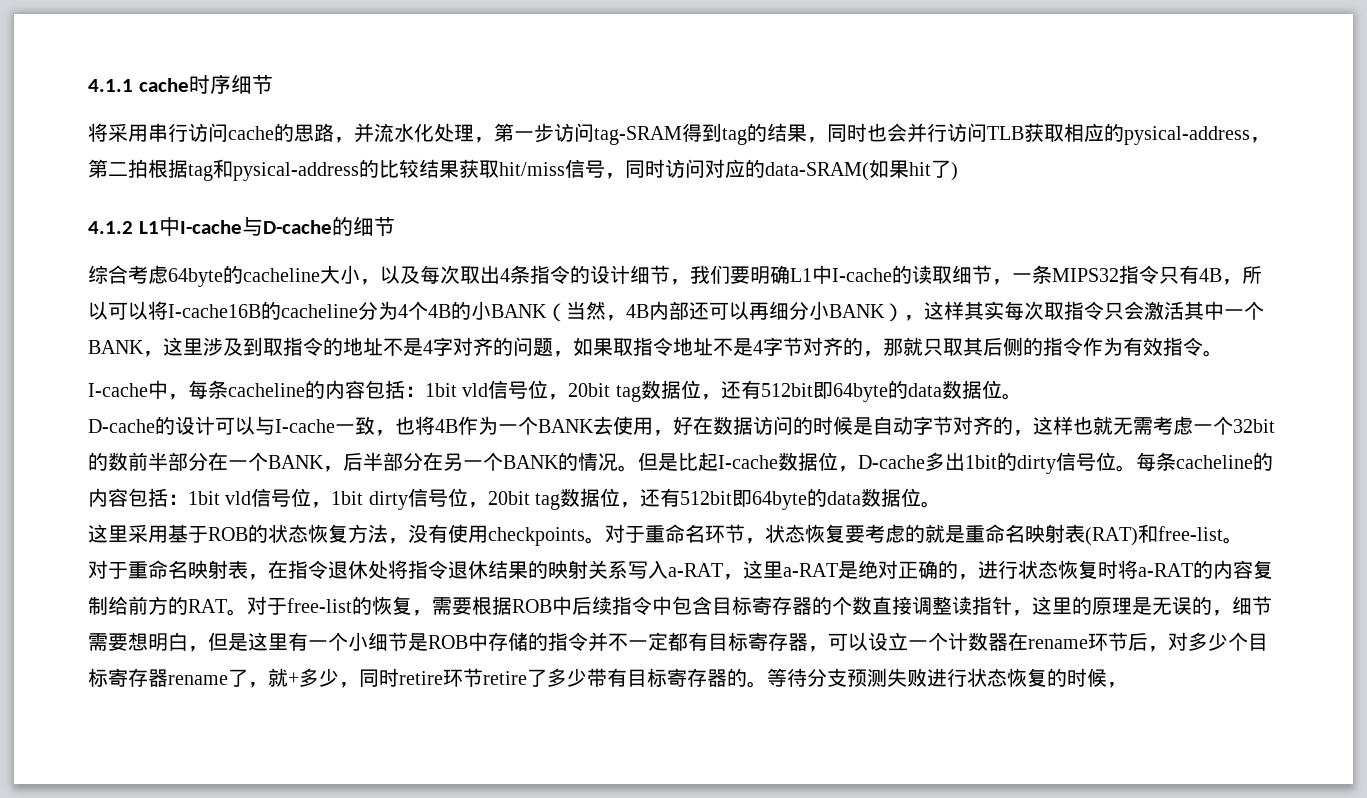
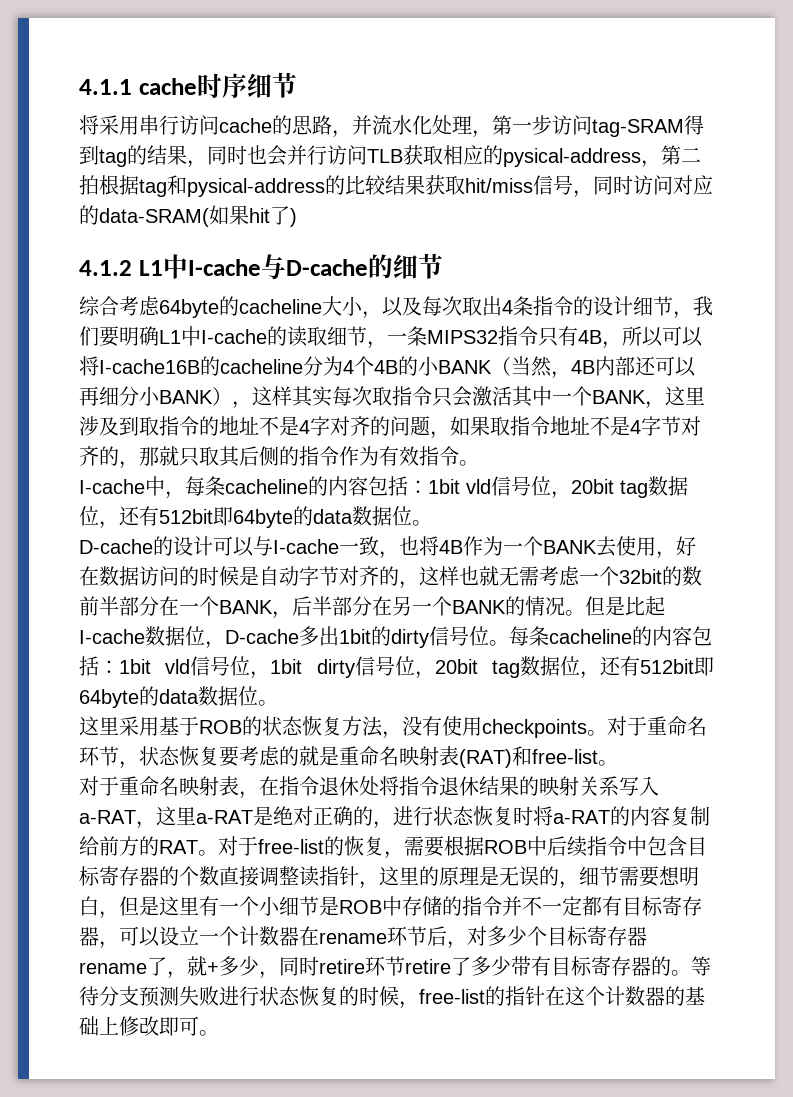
- 等待分支预测失败进行状态恢复的时候，
+ 等待分支预测失败进行状态恢复的时候，free-list的指针在这个计数器的基础上修改即可。

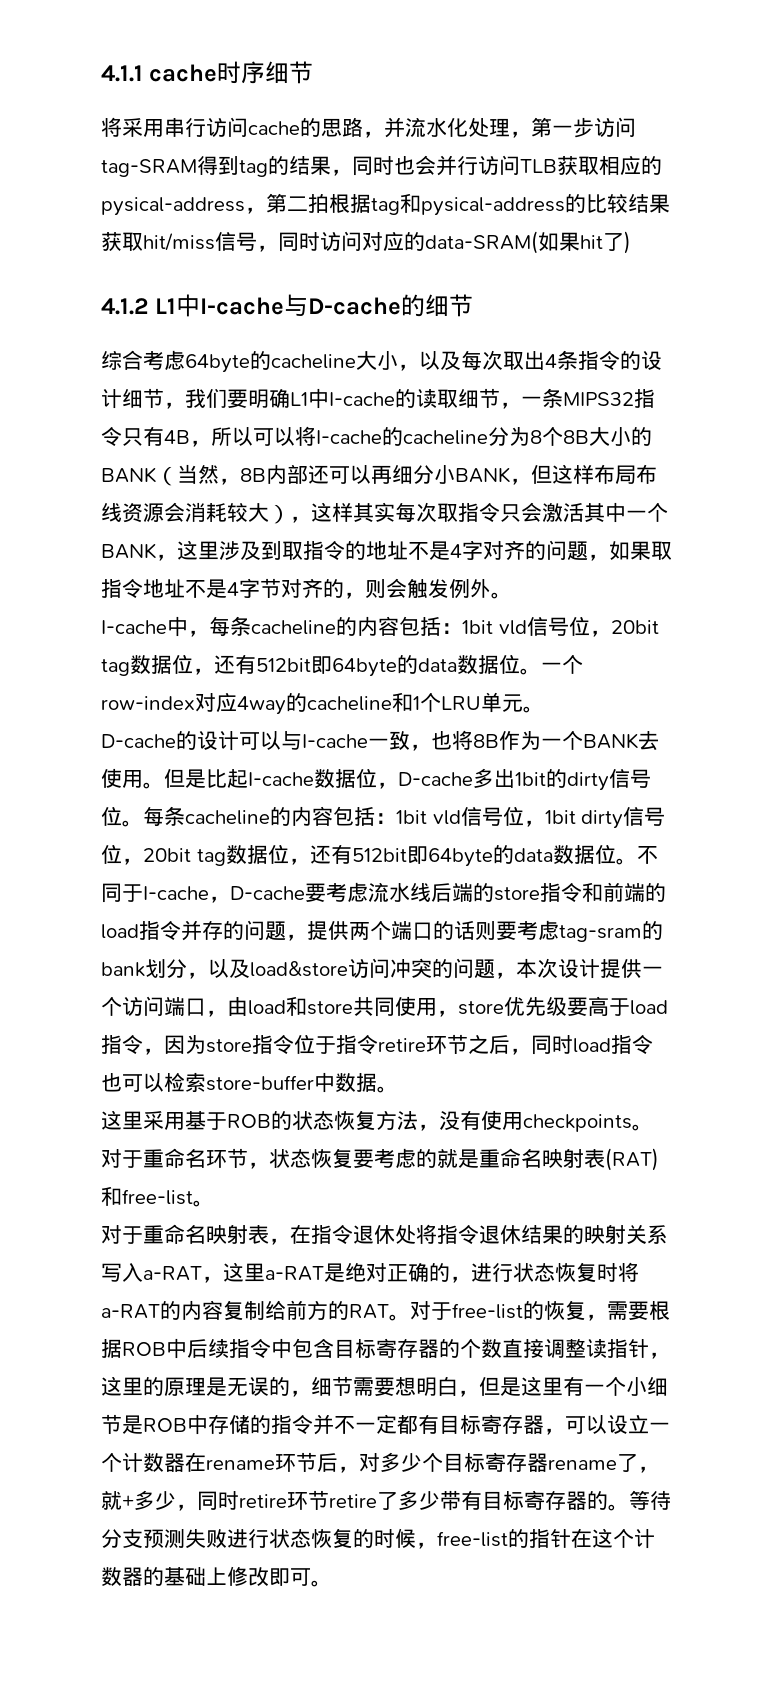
- 综合考虑64byte的cacheline大小，以及每次取出4条指令的设计细节，我们要明确L1中I-cache的读取细节，一条MIPS32指令只有4B，所以可以将I-cache16B的cacheline分为4个4B的小BANK（当然，4B内部还可以再细分小BANK），这样其实每次取指令只会激活其中一个BANK，这里涉及到取指令的地址不是4字对齐的问题，如果取指令地址不是4字节对齐的，那就只取其后侧的指令作为有效指令。
+ 综合考虑64byte的cacheline大小，以及每次取出4条指令的设计细节，我们要明确L1中I-cache的读取细节，一条MIPS32指令只有4B，所以可以将I-cache的cacheline分为8个8B大小的BANK（当然，8B内部还可以再细分小BANK，但这样布局布线资源会消耗较大），这样其实每次取指令只会激活其中一个BANK，这里涉及到取指令的地址不是4字对齐的问题，如果取指令地址不是4字节对齐的，则会触发例外。
+ 一个row-index对应4way的cacheline和1个LRU单元。
- D-cache的设计可以与I-cache一致，也将4B作为一个BANK去使用，好在数据访问的时候是自动字节对齐的，这样也就无需考虑一个32bit的数前半部分在一个BANK，后半部分在另一个BANK的情况。
+ D-cache的设计可以与I-cache一致，也将8B作为一个BANK去使用。
+ 不同于I-cache，D-cache要考虑流水线后端的store指令和前端的load指令并存的问题，提供两个端口的话则要考虑tag-sram的bank划分，以及load&store访问冲突的问题，本次设计提供一个访问端口，由load和store共同使用，store优先级要高于load指令，因为store指令位于指令retire环节之后，同时load指令也可以检索store-buffer中数据。

